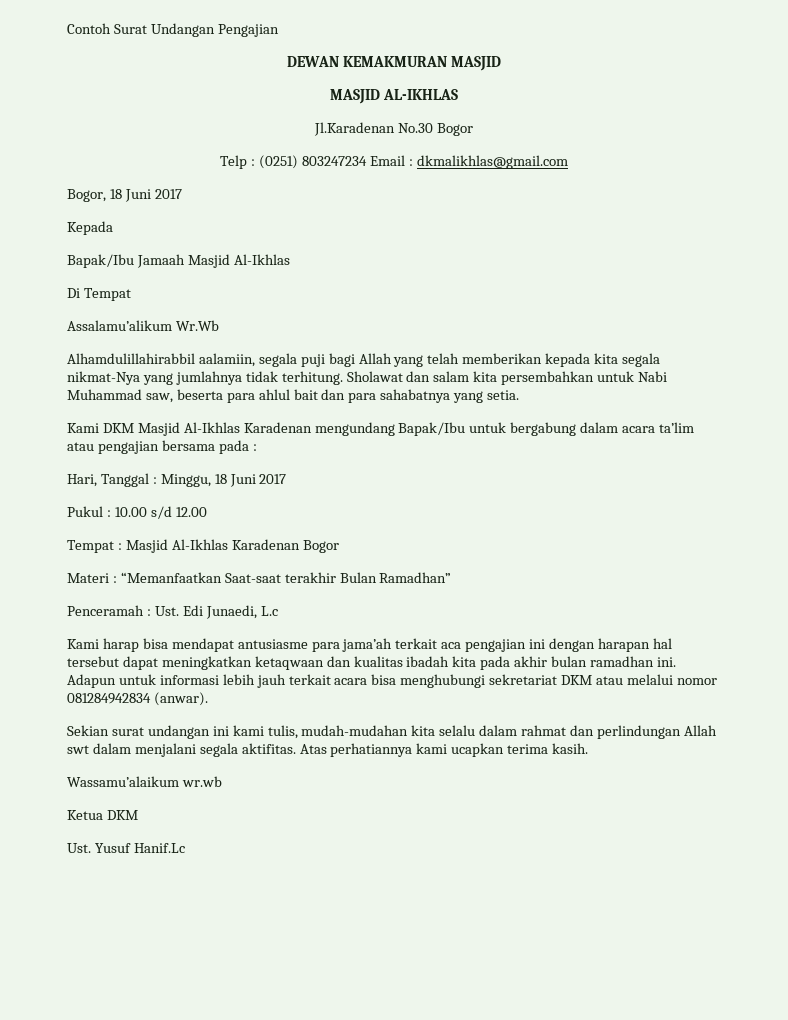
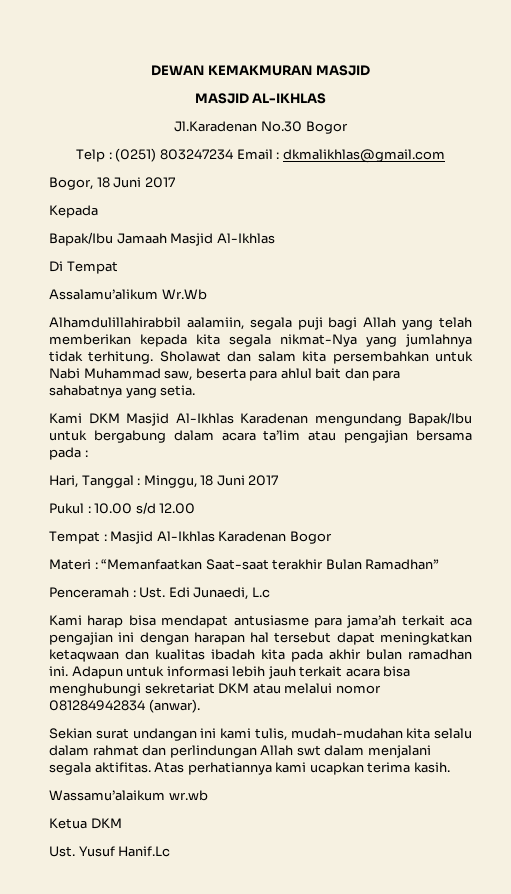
- Contoh Surat Undangan Pengajian

